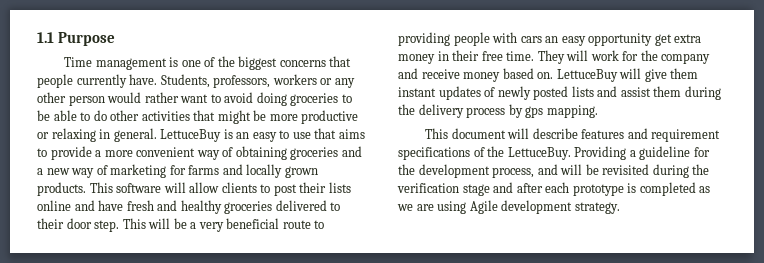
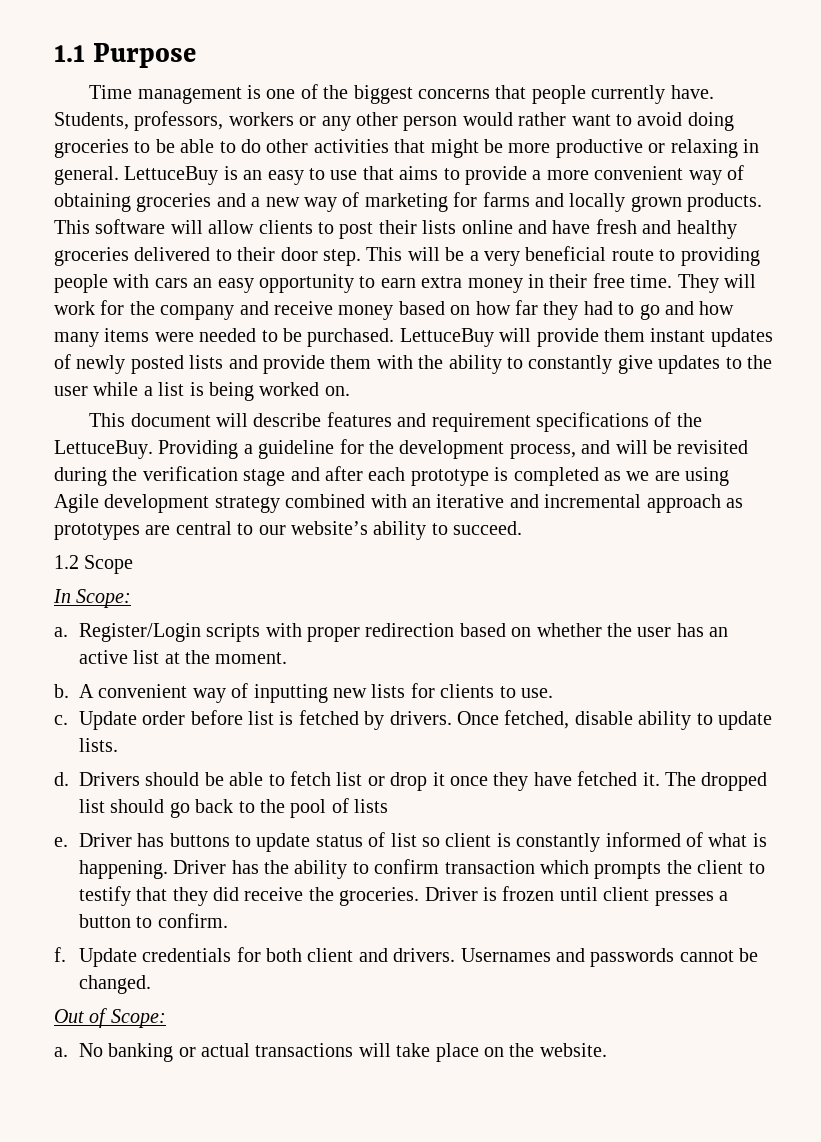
- This will be a very beneficial route to providing people with cars an easy opportunity get extra money in their free time.
+ This will be a very beneficial route to providing people with cars an easy opportunity to earn extra money in their free time.
- They will work for the company and receive money based on.
+ They will work for the company and receive money based on how far they had to go and how many items were needed to be purchased.
- LettuceBuy will give them instant updates of newly posted lists and assist them during the delivery process by gps mapping.
+ LettuceBuy will provide them instant updates of newly posted lists and provide them with the ability to constantly give updates to the user while a list is being worked on.
- Providing a guideline for the development process, and will be revisited during the verification stage and after each prototype is completed as we are using Agile development strategy.
+ Providing a guideline for the development process, and will be revisited during the verification stage and after each prototype is completed as we are using Agile development strategy combined with an iterative and incremental approach as prototypes are central to our website’s ability to succeed.
+ 1.2 Scope
+ In Scope:
+ a. Register/Login scripts with proper redirection based on whether the user has an active list at the moment.
+ b. A convenient way of inputting new lists for clients to use.
+ c. Update order before list is fetched by drivers. Once fetched, disable ability to update lists.
+ d. Drivers should be able to fetch list or drop it once they have fetched it. The dropped list should go back to the pool of lists
+ e. Driver has buttons to update status of list so client is constantly informed of what is happening. Driver has the ability to confirm transaction which prompts the client to testify that they did receive the groceries. Driver is frozen until client presses a button to confirm.
+ f. Update credentials for both client and drivers. Usernames and passwords cannot be changed.
+ Out of Scope:
+ a. No banking or actual transactions will take place on the website.

